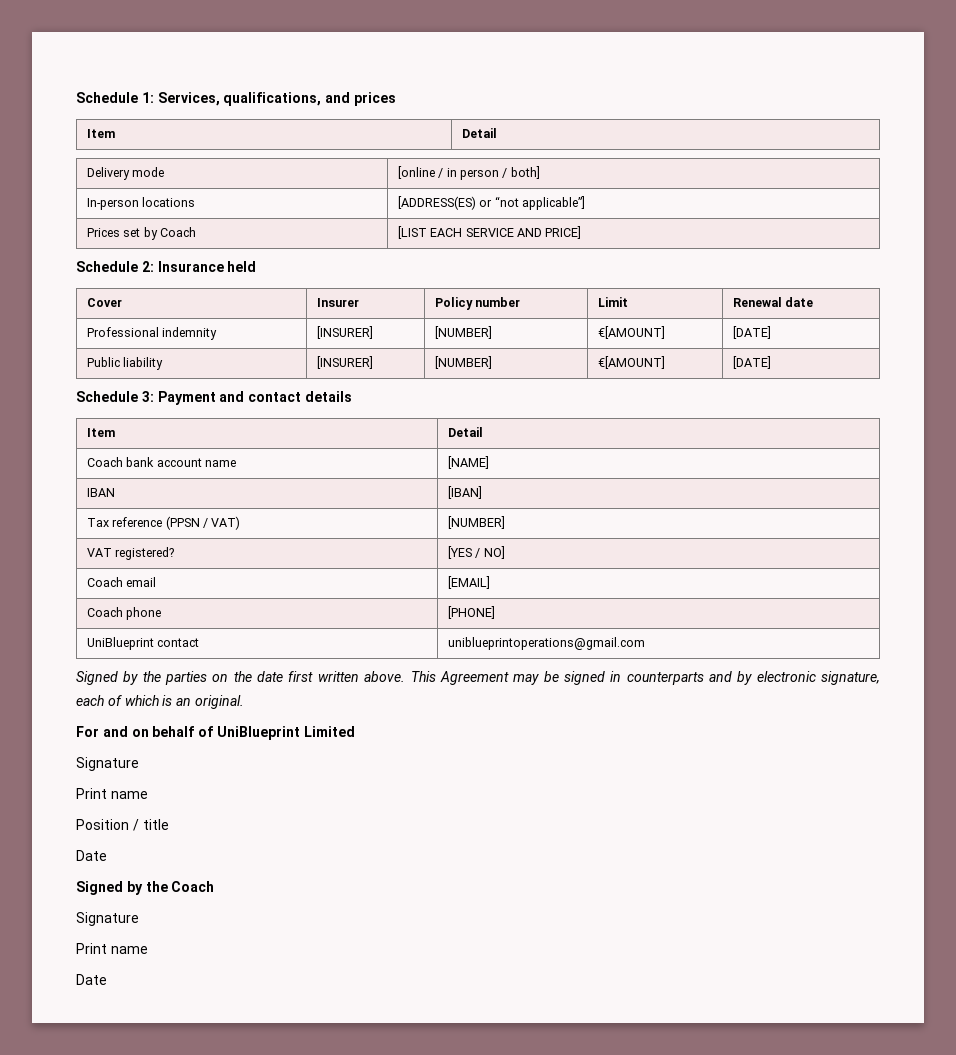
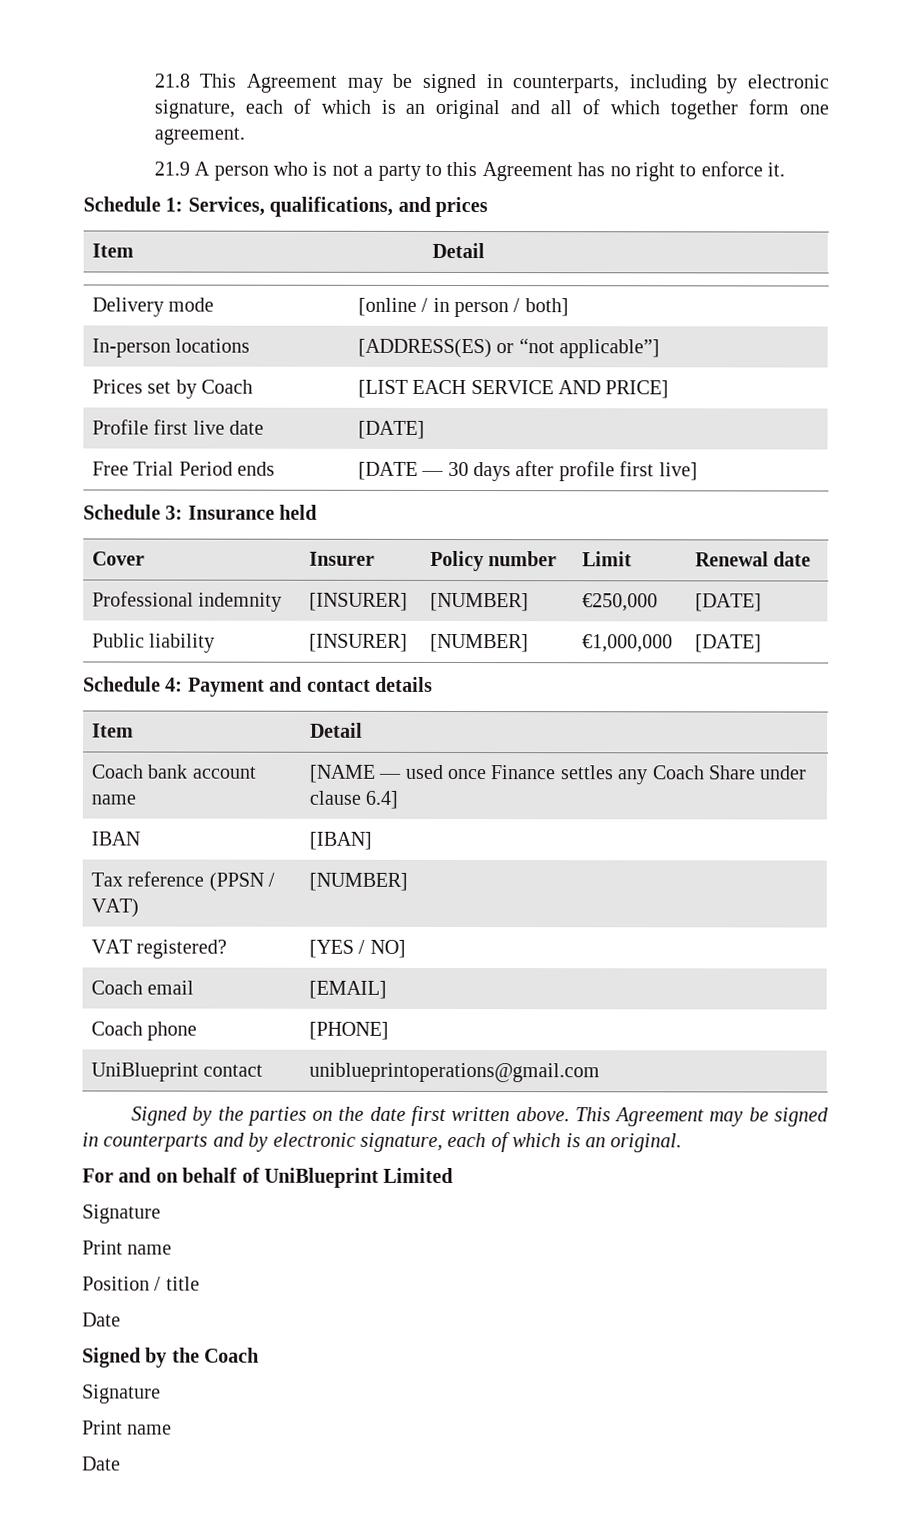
+ 21.8 This Agreement may be signed in counterparts, including by electronic signature, each of which is an original and all of which together form one agreement.
+ 21.9 A person who is not a party to this Agreement has no right to enforce it.
- Schedule 2: Insurance held
+ Profile first live date | [DATE]
+ Free Trial Period ends | [DATE — 30 days after profile first live]
+ Schedule 3: Insurance held
- Professional indemnity | [INSURER] | [NUMBER] | €[AMOUNT] | [DATE]
+ Professional indemnity | [INSURER] | [NUMBER] | €250,000 | [DATE]
- Public liability | [INSURER] | [NUMBER] | €[AMOUNT] | [DATE]
+ Public liability | [INSURER] | [NUMBER] | €1,000,000 | [DATE]
- Schedule 3: Payment and contact details
+ Schedule 4: Payment and contact details
- Coach bank account name | [NAME]
+ Coach bank account name | [NAME — used once Finance settles any Coach Share under clause 6.4]

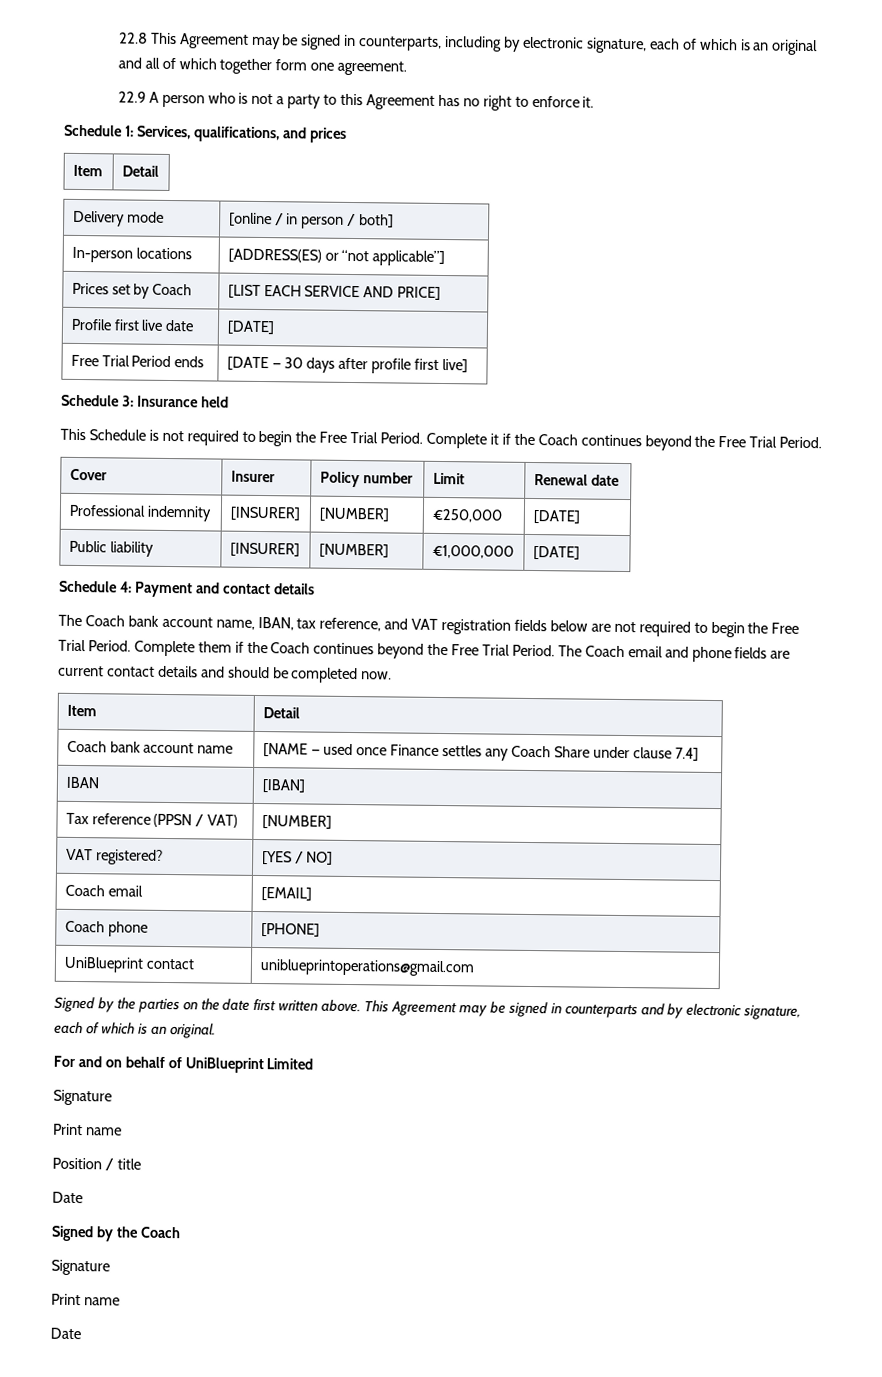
- 21.8 This Agreement may be signed in counterparts, including by electronic signature, each of which is an original and all of which together form one agreement.
+ 22.8 This Agreement may be signed in counterparts, including by electronic signature, each of which is an original and all of which together form one agreement.
- 21.9 A person who is not a party to this Agreement has no right to enforce it.
+ 22.9 A person who is not a party to this Agreement has no right to enforce it.
+ This Schedule is not required to begin the Free Trial Period. Complete it if the Coach continues beyond the Free Trial Period.
+ The Coach bank account name, IBAN, tax reference, and VAT registration fields below are not required to begin the Free Trial Period. Complete them if the Coach continues beyond the Free Trial Period. The Coach email and phone fields are current contact details and should be completed now.
- Coach bank account name | [NAME — used once Finance settles any Coach Share under clause 6.4]
+ Coach bank account name | [NAME — used once Finance settles any Coach Share under clause 7.4]

